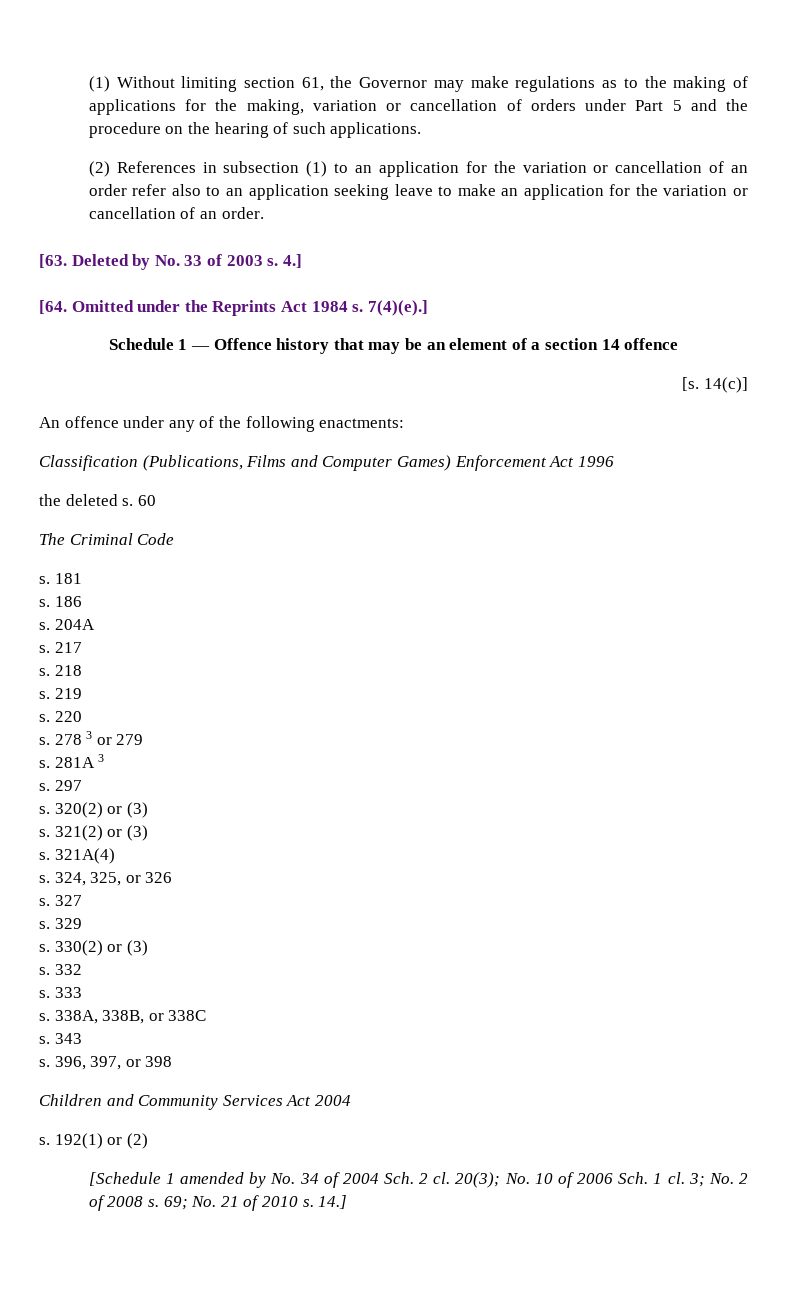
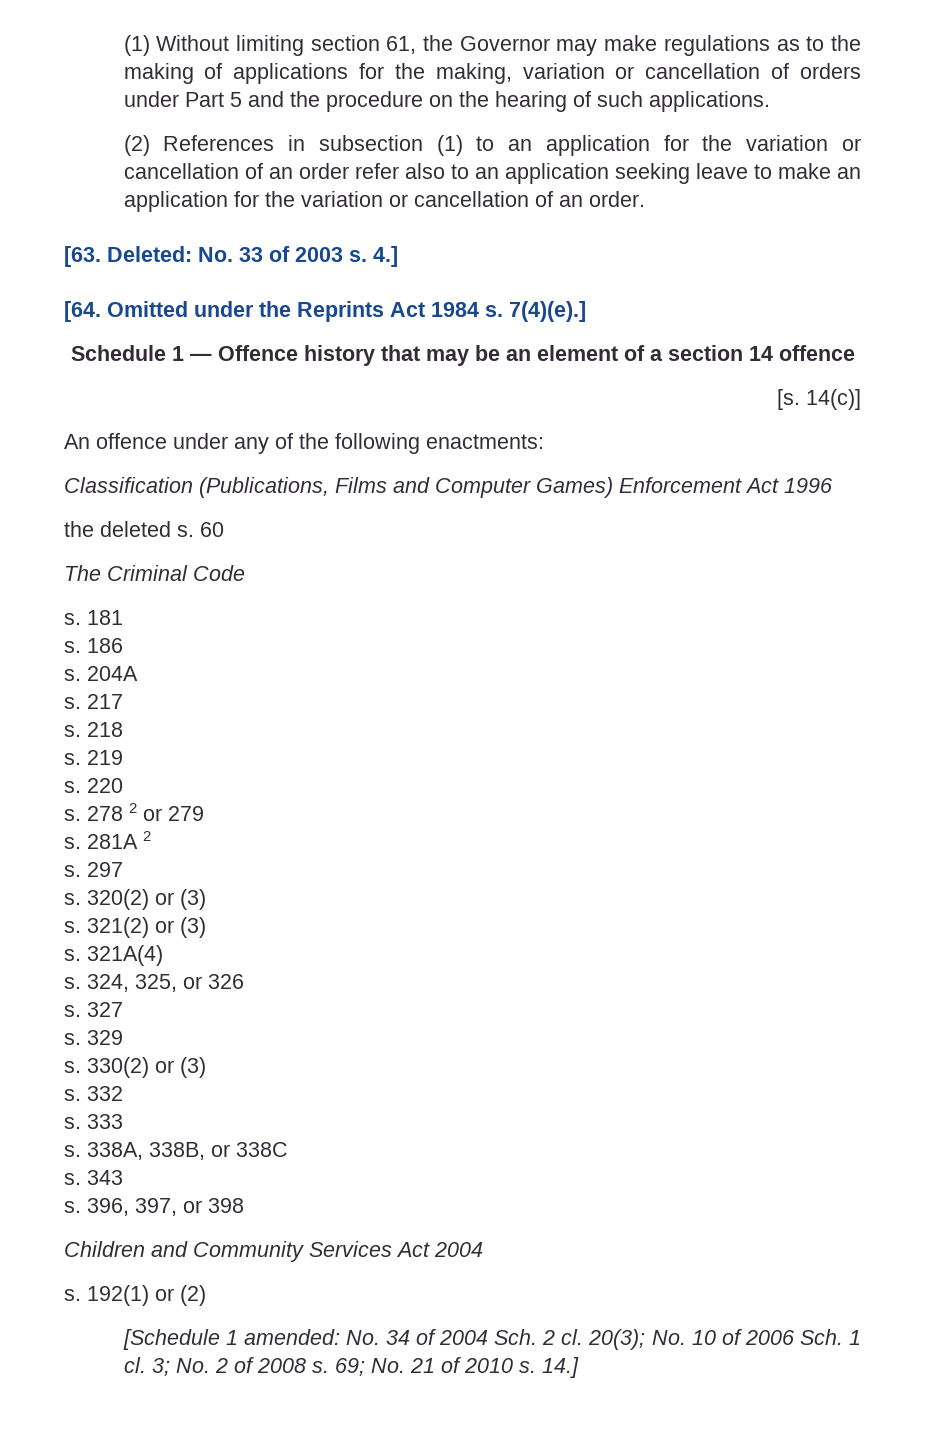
- [63. Deleted by No. 33 of 2003 s.
+ [63. Deleted: No. 33 of 2003 s.
- 278 3 or 279
+ 278 2 or 279
- 281A 3
+ 281A 2
- [Schedule 1 amended by No. 34 of 2004 Sch. 2 cl.
+ [Schedule 1 amended: No. 34 of 2004 Sch. 2 cl.

